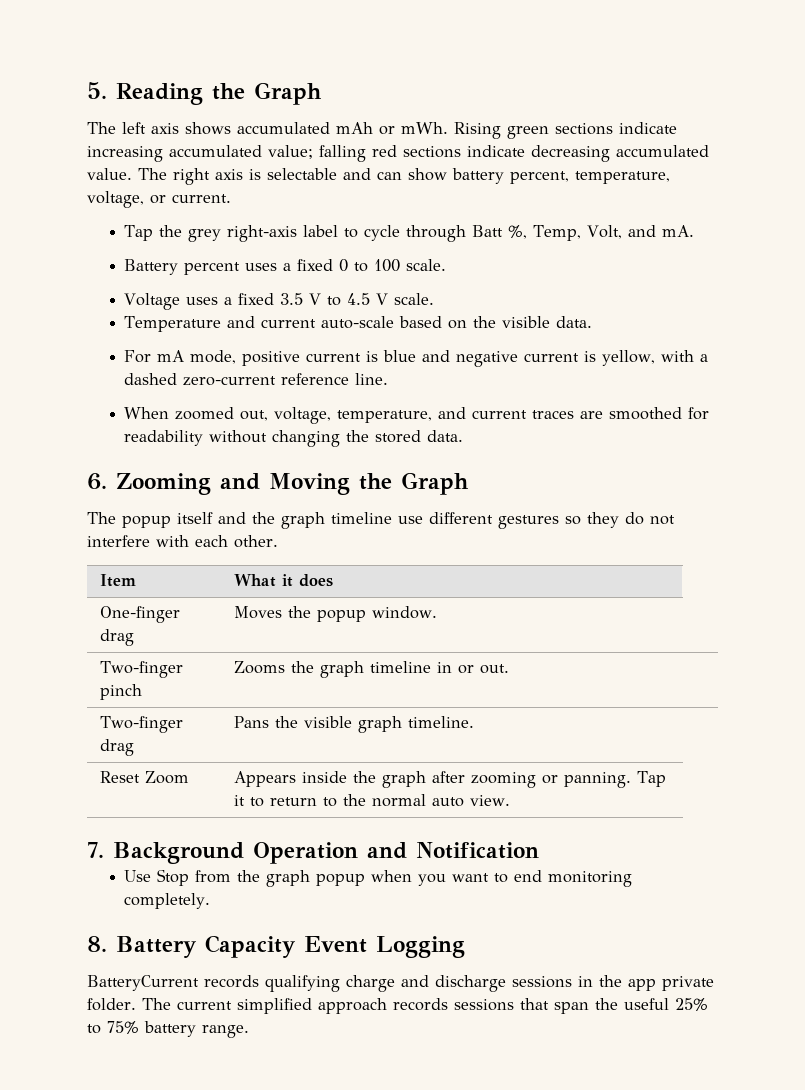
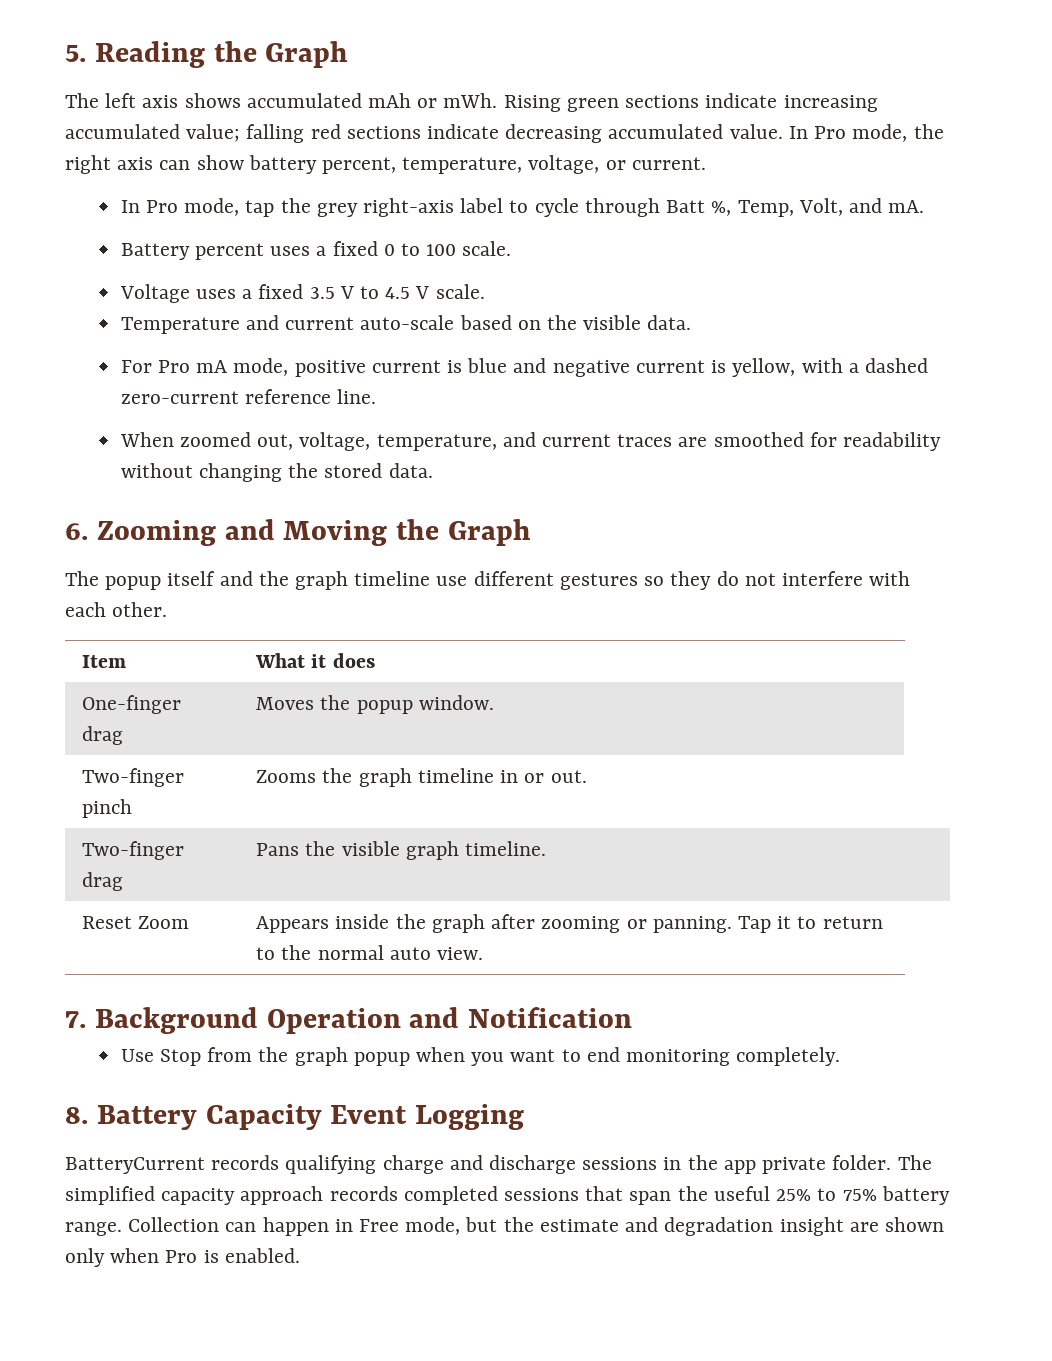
- The right axis is selectable and can show battery percent, temperature, voltage, or current.
+ In Pro mode, the right axis can show battery percent, temperature, voltage, or current.
- Tap the grey right-axis label to cycle through Batt %, Temp, Volt, and mA.
+ In Pro mode, tap the grey right-axis label to cycle through Batt %, Temp, Volt, and mA.
- For mA mode, positive current is blue and negative current is yellow, with a dashed zero-current reference line.
+ For Pro mA mode, positive current is blue and negative current is yellow, with a dashed zero-current reference line.
- The current simplified approach records sessions that span the useful 25% to 75% battery range.
+ The simplified capacity approach records completed sessions that span the useful 25% to 75% battery range.
+ Collection can happen in Free mode, but the estimate and degradation insight are shown only when Pro is enabled.

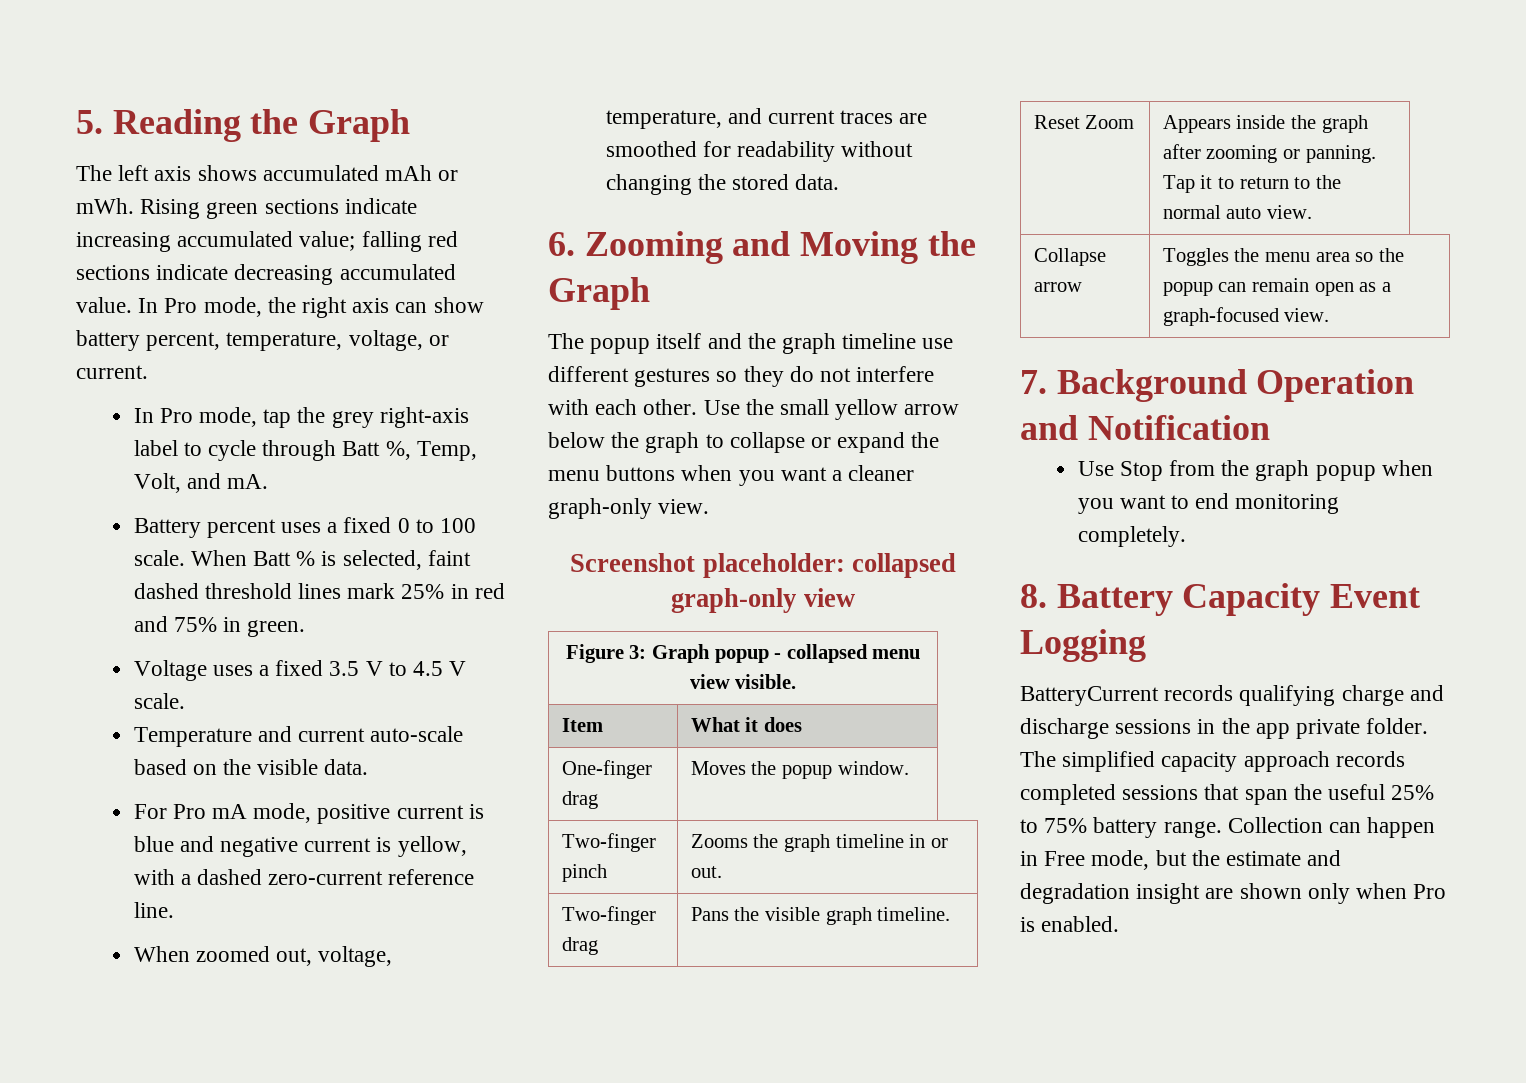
+ When Batt % is selected, faint dashed threshold lines mark 25% in red and 75% in green.
+ Use the small yellow arrow below the graph to collapse or expand the menu buttons when you want a cleaner graph-only view.
+ Screenshot placeholder: collapsed graph-only view
+ Figure 3: Graph popup - collapsed menu view visible.
+ Collapse arrow | Toggles the menu area so the popup can remain open as a graph-focused view.

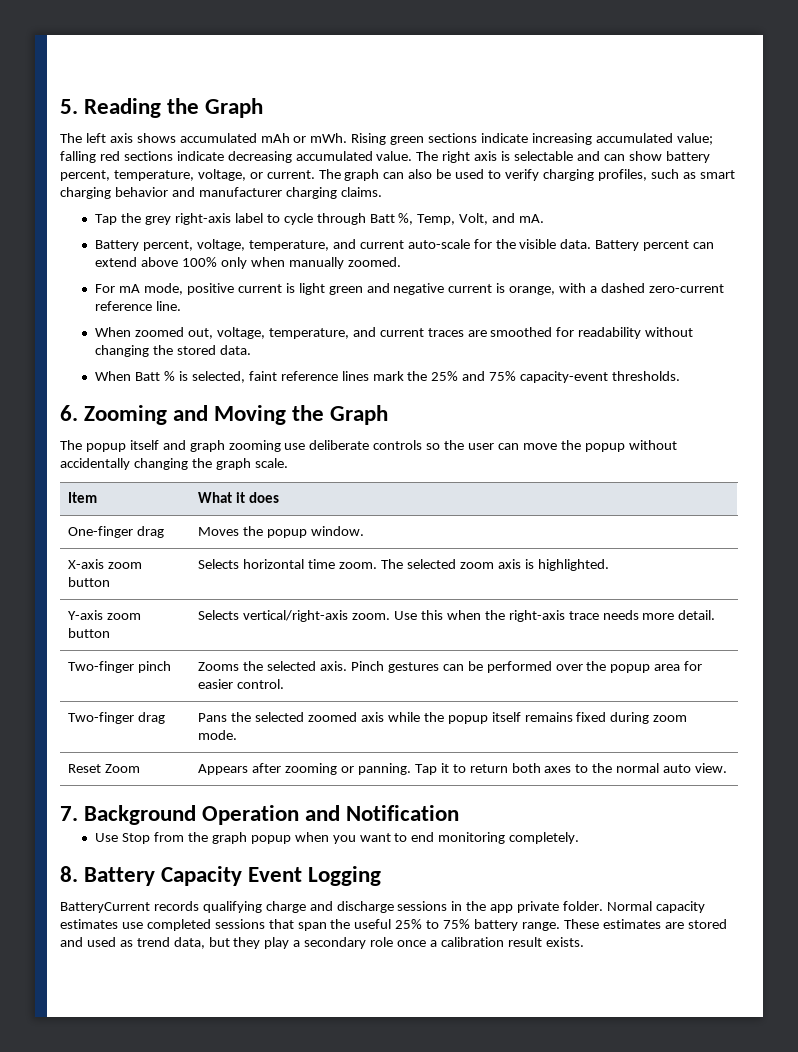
- In Pro mode, the right axis can show battery percent, temperature, voltage, or current.
- In Pro mode, tap the grey right-axis label to cycle through Batt %, Temp, Volt, and mA.
+ The right axis is selectable and can show battery percent, temperature, voltage, or current. The graph can also be used to verify charging profiles, such as smart charging behavior and manufacturer charging claims.
+ Tap the grey right-axis label to cycle through Batt %, Temp, Volt, and mA.
- Battery percent uses a fixed 0 to 100 scale. When Batt % is selected, faint dashed threshold lines mark 25% in red and 75% in green.
- Voltage uses a fixed 3.5 V to 4.5 V scale.
- Temperature and current auto-scale based on the visible data.
+ Battery percent, voltage, temperature, and current auto-scale for the visible data. Battery percent can extend above 100% only when manually zoomed.
- For Pro mA mode, positive current is blue and negative current is yellow, with a dashed zero-current reference line.
+ For mA mode, positive current is light green and negative current is orange, with a dashed zero-current reference line.
+ When Batt % is selected, faint reference lines mark the 25% and 75% capacity-event thresholds.
- The popup itself and the graph timeline use different gestures so they do not interfere with each other. Use the small yellow arrow below the graph to collapse or expand the menu buttons when you want a cleaner graph-only view.
- Screenshot placeholder: collapsed graph-only view
- Figure 3: Graph popup - collapsed menu view visible.
+ The popup itself and graph zooming use deliberate controls so the user can move the popup without accidentally changing the graph scale.
- Two-finger pinch | Zooms the graph timeline in or out.
- Two-finger drag | Pans the visible graph timeline.
+ X-axis zoom button | Selects horizontal time zoom. The selected zoom axis is highlighted.
+ Y-axis zoom button | Selects vertical/right-axis zoom. Use this when the right-axis trace needs more detail.
+ Two-finger pinch | Zooms the selected axis. Pinch gestures can be performed over the popup area for easier control.
+ Two-finger drag | Pans the selected zoomed axis while the popup itself remains fixed during zoom mode.
- Reset Zoom | Appears inside the graph after zooming or panning. Tap it to return to the normal auto view.
+ Reset Zoom | Appears after zooming or panning. Tap it to return both axes to the normal auto view.
- Collapse arrow | Toggles the menu area so the popup can remain open as a graph-focused view.
- The simplified capacity approach records completed sessions that span the useful 25% to 75% battery range.
+ Normal capacity estimates use completed sessions that span the useful 25% to 75% battery range.
- Collection can happen in Free mode, but the estimate and degradation insight are shown only when Pro is enabled.
+ These estimates are stored and used as trend data, but they play a secondary role once a calibration result exists.

